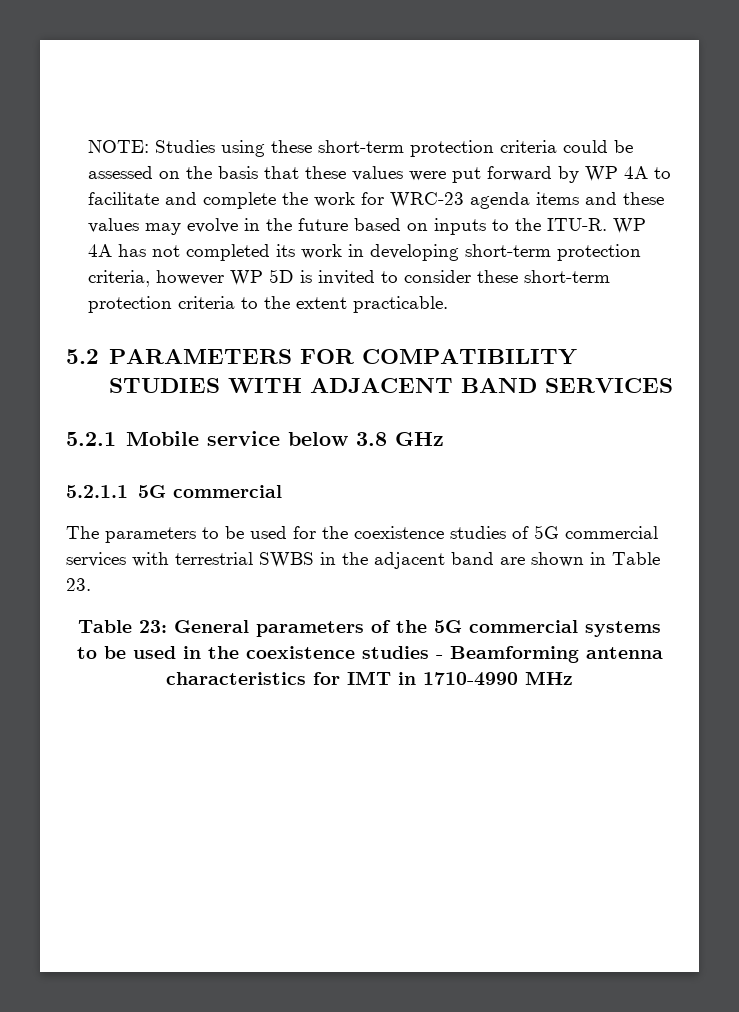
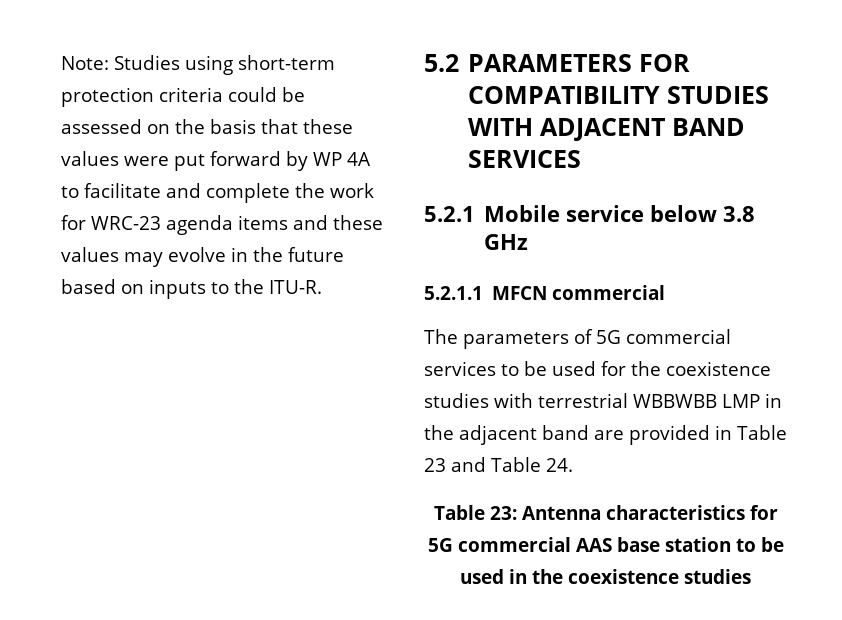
- NOTE: Studies using these short-term protection criteria could be assessed on the basis that these values were put forward by WP 4A to facilitate and complete the work for WRC-23 agenda items and these values may evolve in the future based on inputs to the ITU-R. WP 4A has not completed its work in developing short-term protection criteria, however WP 5D is invited to consider these short-term protection criteria to the extent practicable.
+ Note: Studies using short-term protection criteria could be assessed on the basis that these values were put forward by WP 4A to facilitate and complete the work for WRC-23 agenda items and these values may evolve in the future based on inputs to the ITU-R.
- 5.2.1.1 5G commercial
+ 5.2.1.1 MFCN commercial
- The parameters to be used for the coexistence studies of 5G commercial services with terrestrial SWBS in the adjacent band are shown in Table 23.
- Table 23: General parameters of the 5G commercial systems to be used in the coexistence studies - Beamforming antenna characteristics for IMT in 1710-4990 MHz
+ The parameters of 5G commercial services to be used for the coexistence studies with terrestrial WBBWBB LMP in the adjacent band are provided in Table 23 and Table 24.
+ Table 23: Antenna characteristics for 5G commercial AAS base station to be used in the coexistence studies

